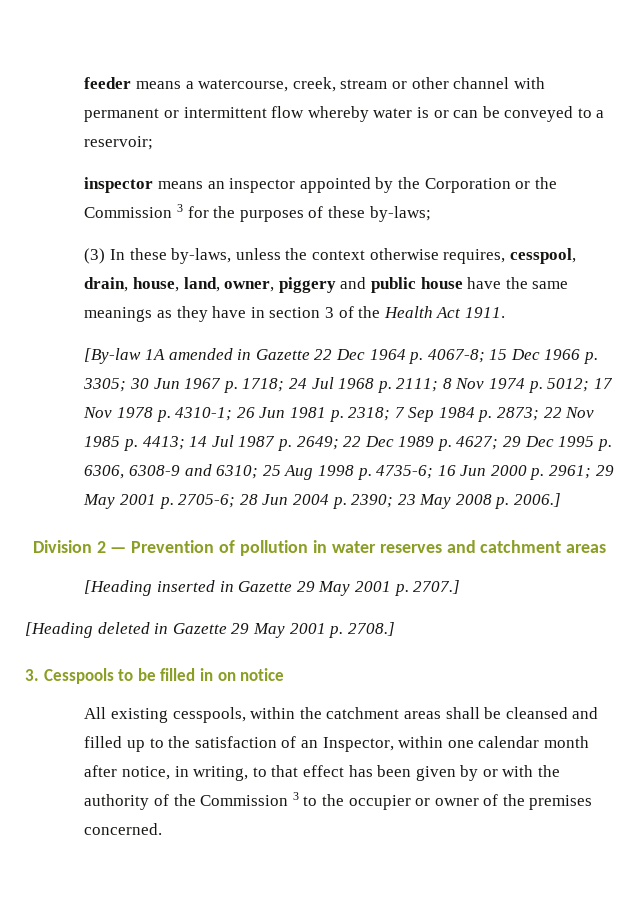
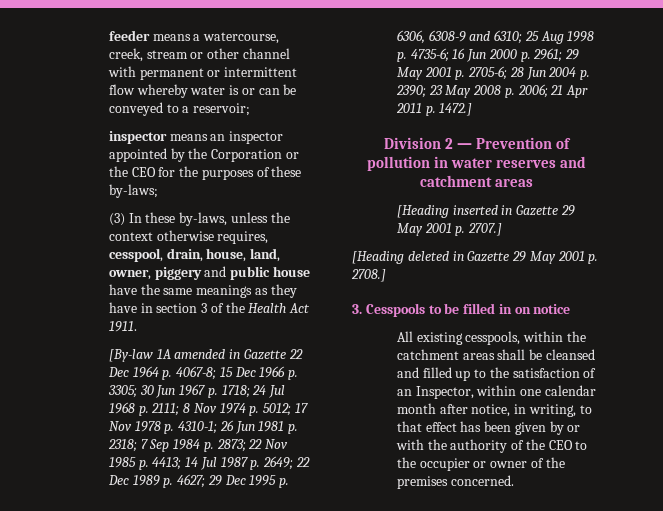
- inspector means an inspector appointed by the Corporation or the Commission 3 for the purposes of these by-laws;
+ inspector means an inspector appointed by the Corporation or the CEO for the purposes of these by-laws;
- 23 May 2008 p. 2006.]
+ 23 May 2008 p. 2006; 21 Apr 2011 p. 1472.]
- All existing cesspools, within the catchment areas shall be cleansed and filled up to the satisfaction of an Inspector, within one calendar month after notice, in writing, to that effect has been given by or with the authority of the Commission 3 to the occupier or owner of the premises concerned.
+ All existing cesspools, within the catchment areas shall be cleansed and filled up to the satisfaction of an Inspector, within one calendar month after notice, in writing, to that effect has been given by or with the authority of the CEO to the occupier or owner of the premises concerned.

